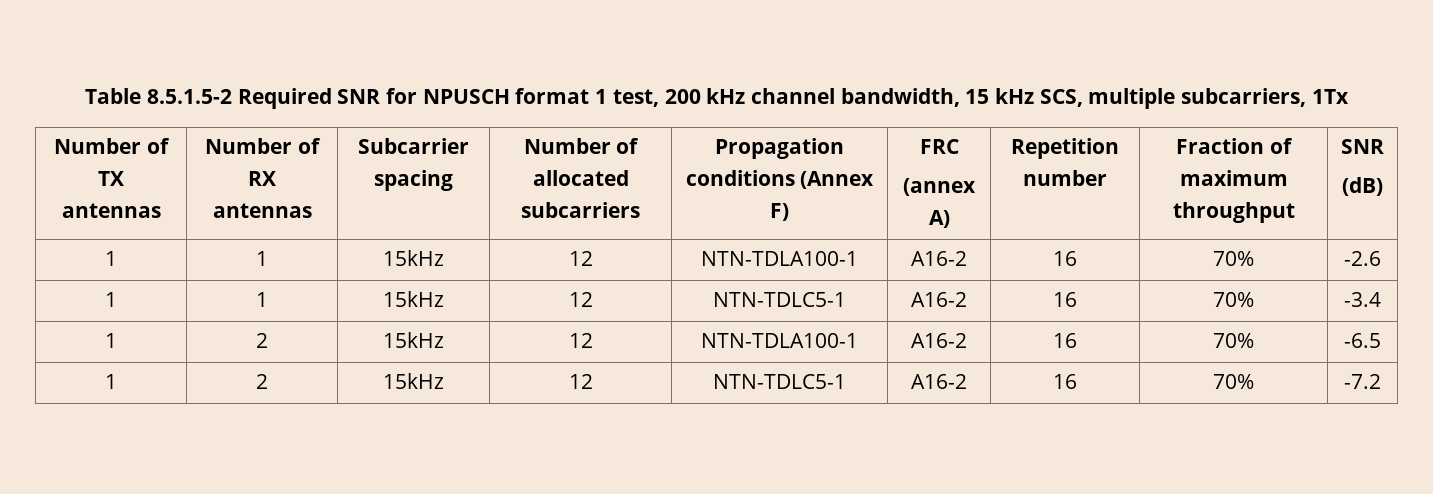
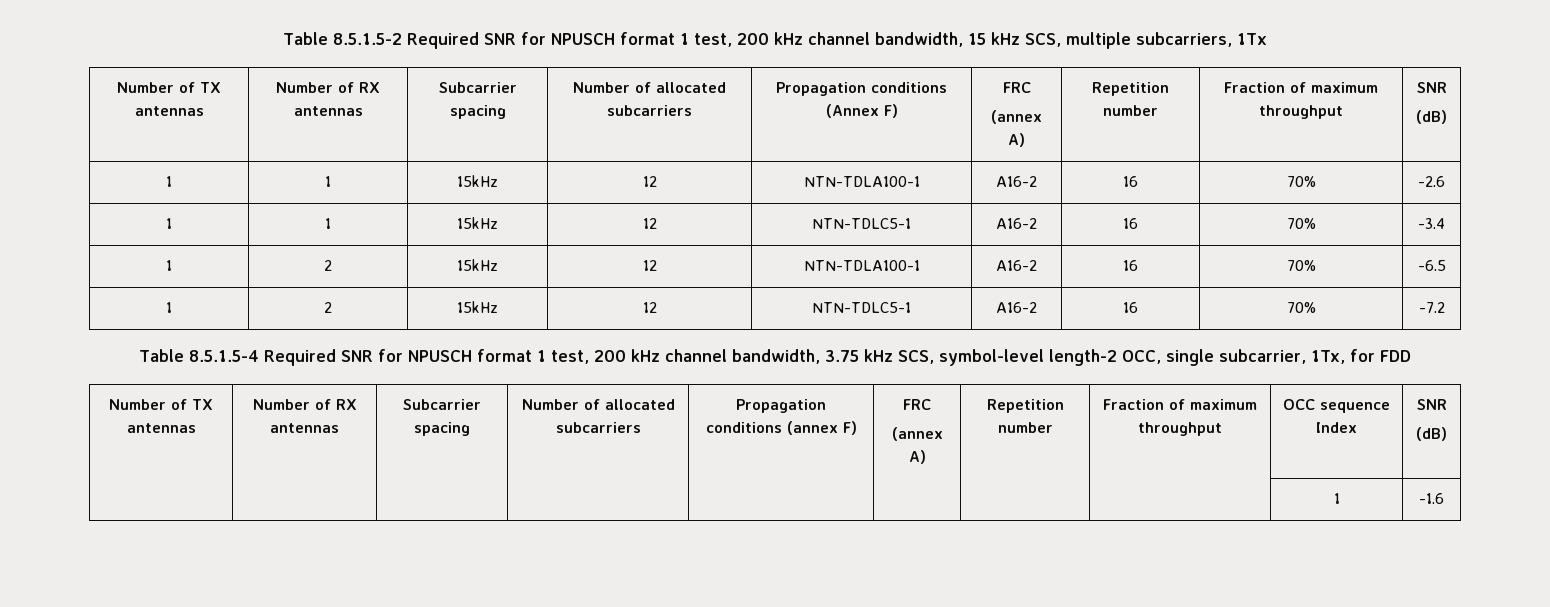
+ Table 8.5.1.5-4 Required SNR for NPUSCH format 1 test, 200 kHz channel bandwidth, 3.75 kHz SCS, symbol-level length-2 OCC, single subcarrier, 1Tx, for FDD
+ Number of TX antennas | Number of RX antennas | Subcarrier spacing | Number of allocated subcarriers | Propagation conditions (annex F) | FRC
+ (annex A) | Repetition number | Fraction of maximum throughput | OCC sequence Index | SNR
+ (dB)
+ | | | | | | | | 1 | -1.6

